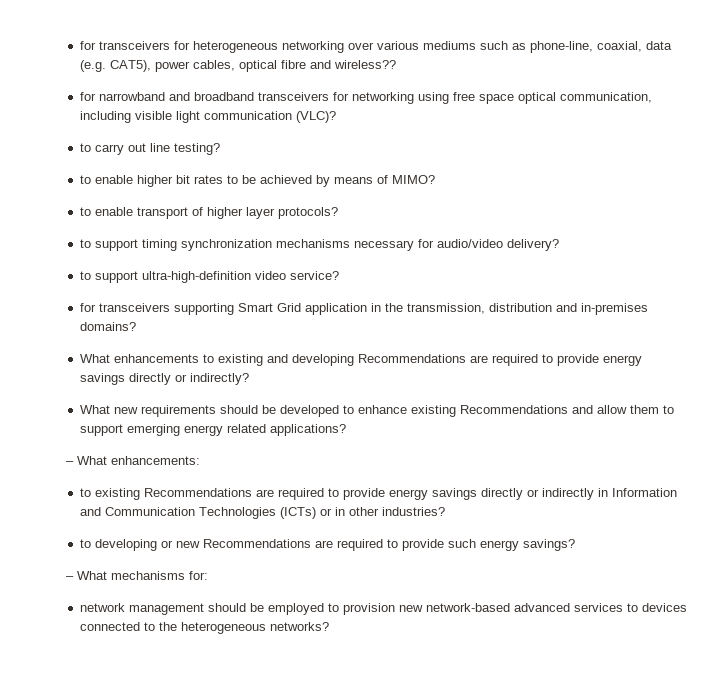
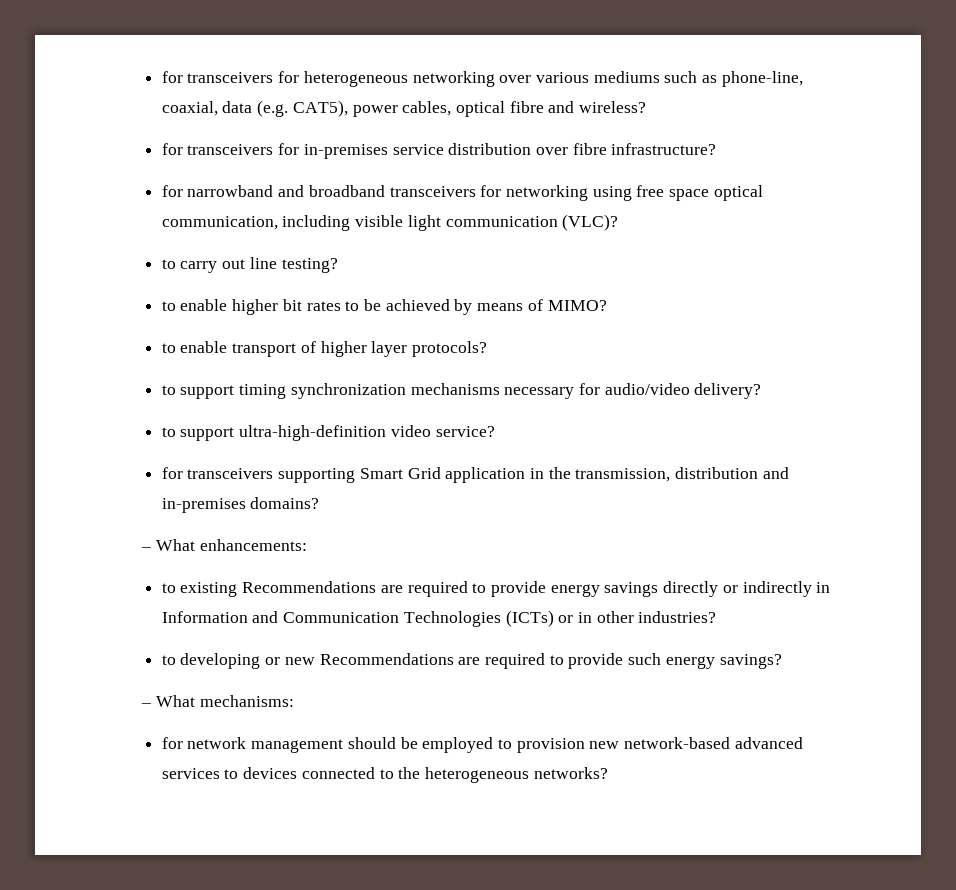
- for transceivers for heterogeneous networking over various mediums such as phone-line, coaxial, data (e.g. CAT5), power cables, optical fibre and wireless??
+ for transceivers for heterogeneous networking over various mediums such as phone-line, coaxial, data (e.g. CAT5), power cables, optical fibre and wireless?
+ for transceivers for in-premises service distribution over fibre infrastructure?
- What enhancements to existing and developing Recommendations are required to provide energy savings directly or indirectly?
- What new requirements should be developed to enhance existing Recommendations and allow them to support emerging energy related applications?
- – What mechanisms for:
- network management should be employed to provision new network-based advanced services to devices connected to the heterogeneous networks?
+ – What mechanisms:
+ for network management should be employed to provision new network-based advanced services to devices connected to the heterogeneous networks?

